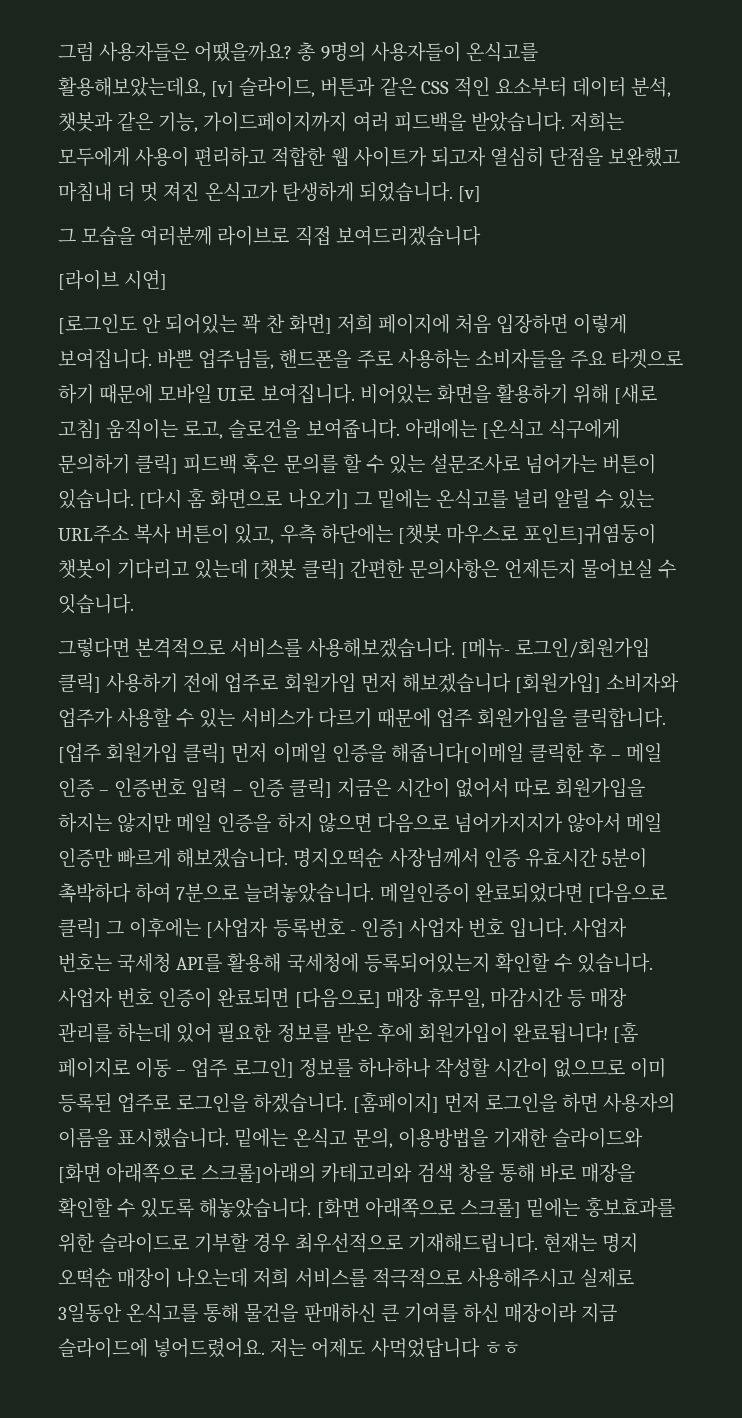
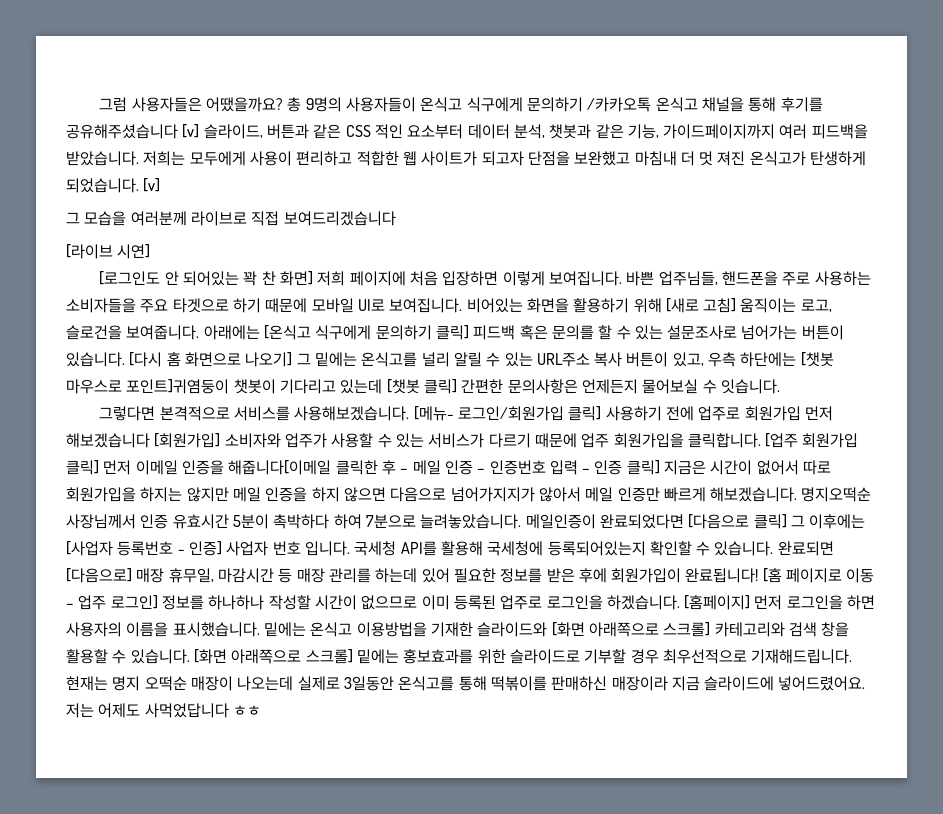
- 총 9명의 사용자들이 온식고를 활용해보았는데요, [v] 슬라이드, 버튼과 같은 CSS 적인 요소부터 데이터 분석, 챗봇과 같은 기능, 가이드페이지까지 여러 피드백을 받았습니다.
+ 총 9명의 사용자들이 온식고 식구에게 문의하기 /카카오톡 온식고 채널을 통해 후기를 공유해주셨습니다 [v] 슬라이드, 버튼과 같은 CSS 적인 요소부터 데이터 분석, 챗봇과 같은 기능, 가이드페이지까지 여러 피드백을 받았습니다.
- 저희는 모두에게 사용이 편리하고 적합한 웹 사이트가 되고자 열심히 단점을 보완했고 마침내 더 멋 져진 온식고가 탄생하게 되었습니다.
+ 저희는 모두에게 사용이 편리하고 적합한 웹 사이트가 되고자 단점을 보완했고 마침내 더 멋 져진 온식고가 탄생하게 되었습니다.
- 사업자 번호는 국세청 API를 활용해 국세청에 등록되어있는지 확인할 수 있습니다.
+ 국세청 API를 활용해 국세청에 등록되어있는지 확인할 수 있습니다.
- 사업자 번호 인증이 완료되면 [다음으로] 매장 휴무일, 마감시간 등 매장 관리를 하는데 있어 필요한 정보를 받은 후에 회원가입이 완료됩니다!
+ 완료되면 [다음으로] 매장 휴무일, 마감시간 등 매장 관리를 하는데 있어 필요한 정보를 받은 후에 회원가입이 완료됩니다!
- 밑에는 온식고 문의, 이용방법을 기재한 슬라이드와 [화면 아래쪽으로 스크롤]아래의 카테고리와 검색 창을 통해 바로 매장을 확인할 수 있도록 해놓았습니다.
+ 밑에는 온식고 이용방법을 기재한 슬라이드와 [화면 아래쪽으로 스크롤] 카테고리와 검색 창을 활용할 수 있습니다.
- 현재는 명지 오떡순 매장이 나오는데 저희 서비스를 적극적으로 사용해주시고 실제로 3일동안 온식고를 통해 물건을 판매하신 큰 기여를 하신 매장이라 지금 슬라이드에 넣어드렸어요.
+ 현재는 명지 오떡순 매장이 나오는데 실제로 3일동안 온식고를 통해 떡볶이를 판매하신 매장이라 지금 슬라이드에 넣어드렸어요.

